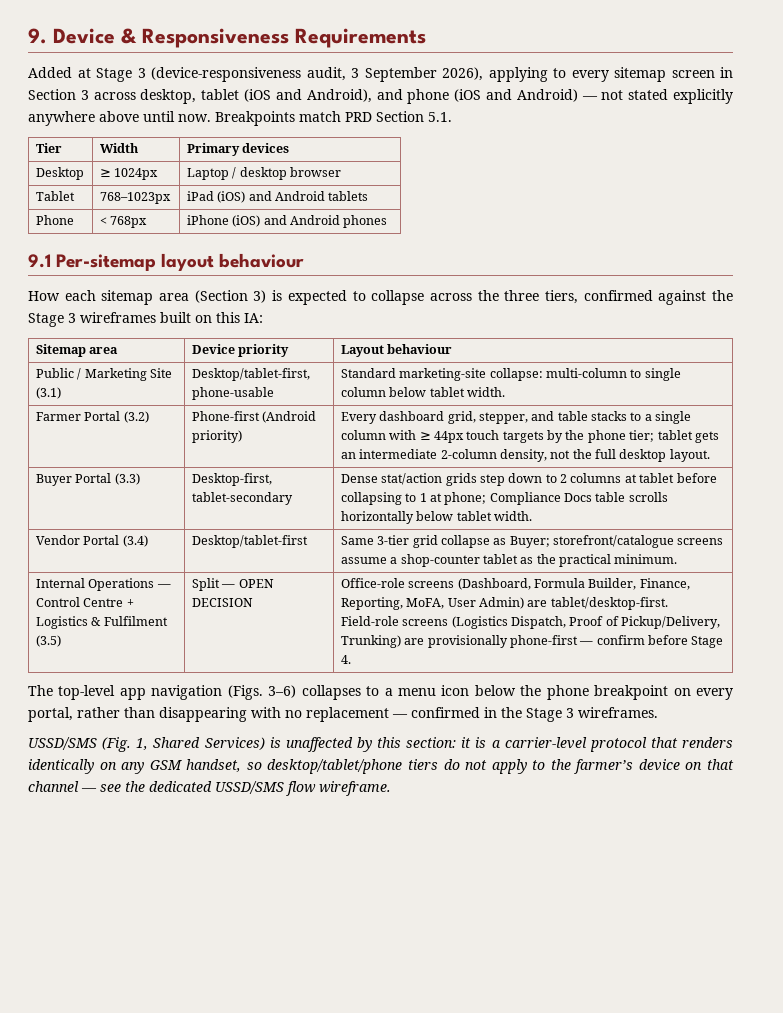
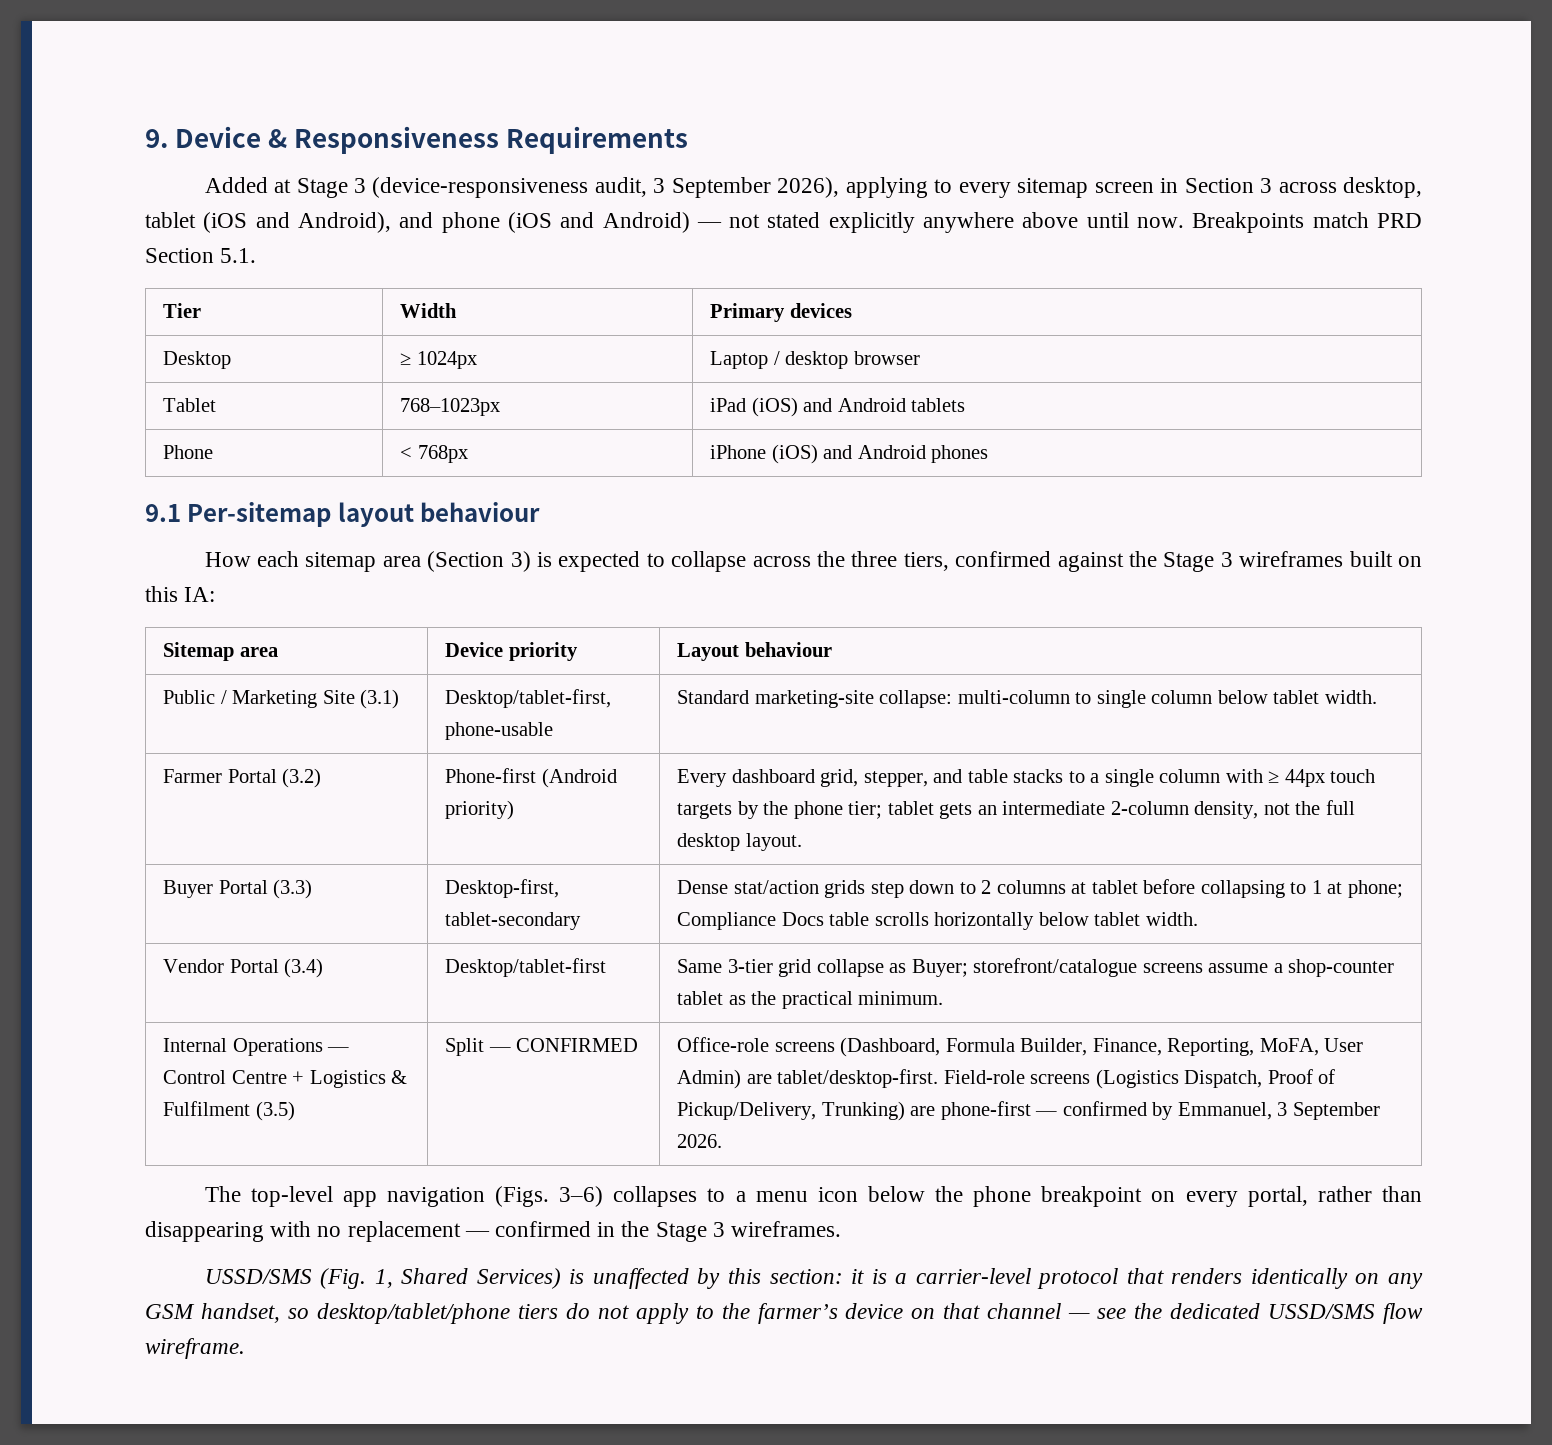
- Split — OPEN DECISION
+ Split — CONFIRMED
- Field-role screens (Logistics Dispatch, Proof of Pickup/Delivery, Trunking) are provisionally phone-first — confirm before Stage 4.
+ Field-role screens (Logistics Dispatch, Proof of Pickup/Delivery, Trunking) are phone-first — confirmed by Emmanuel, 3 September 2026.

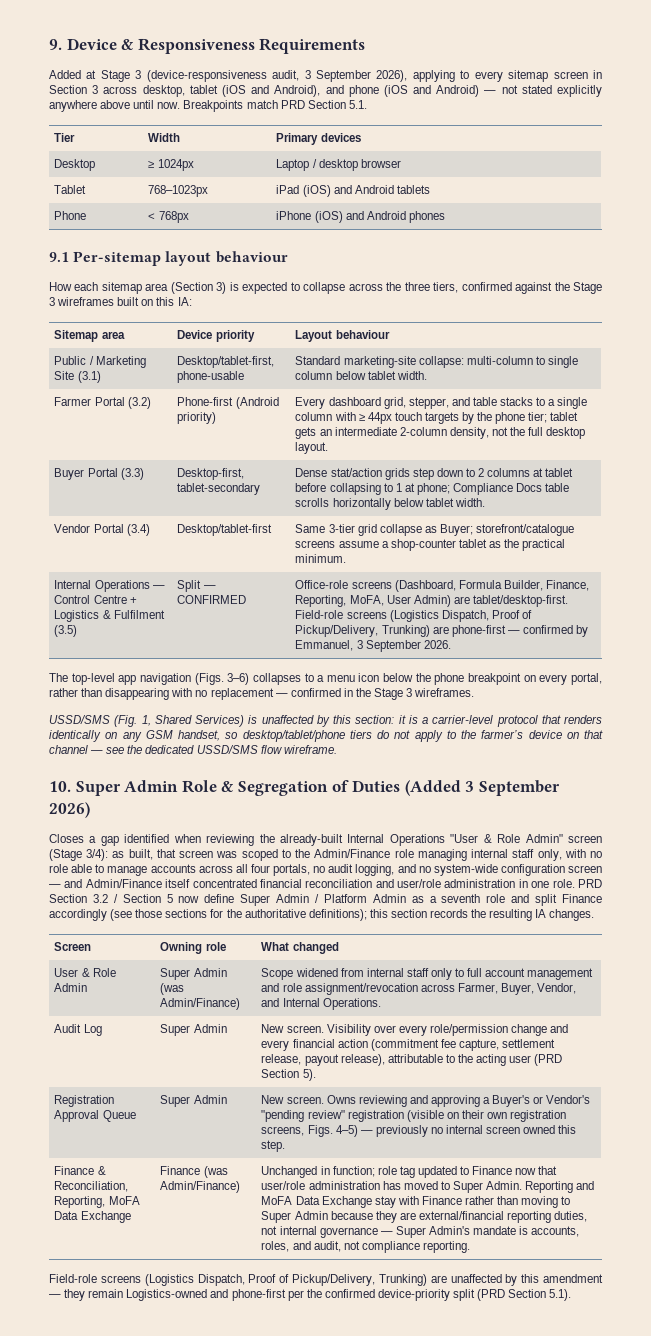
+ 10. Super Admin Role & Segregation of Duties (Added 3 September 2026)
+ Closes a gap identified when reviewing the already-built Internal Operations "User & Role Admin" screen (Stage 3/4): as built, that screen was scoped to the Admin/Finance role managing internal staff only, with no role able to manage accounts across all four portals, no audit logging, and no system-wide configuration screen — and Admin/Finance itself concentrated financial reconciliation and user/role administration in one role. PRD Section 3.2 / Section 5 now define Super Admin / Platform Admin as a seventh role and split Finance accordingly (see those sections for the authoritative definitions); this section records the resulting IA changes.
+ Screen | Owning role | What changed
+ User & Role Admin | Super Admin (was Admin/Finance) | Scope widened from internal staff only to full account management and role assignment/revocation across Farmer, Buyer, Vendor, and Internal Operations.
+ Audit Log | Super Admin | New screen. Visibility over every role/permission change and every financial action (commitment fee capture, settlement release, payout release), attributable to the acting user (PRD Section 5).
+ Registration Approval Queue | Super Admin | New screen. Owns reviewing and approving a Buyer's or Vendor's "pending review" registration (visible on their own registration screens, Figs. 4–5) — previously no internal screen owned this step.
+ Finance & Reconciliation, Reporting, MoFA Data Exchange | Finance (was Admin/Finance) | Unchanged in function; role tag updated to Finance now that user/role administration has moved to Super Admin. Reporting and MoFA Data Exchange stay with Finance rather than moving to Super Admin because they are external/financial reporting duties, not internal governance — Super Admin's mandate is accounts, roles, and audit, not compliance reporting.
+ Field-role screens (Logistics Dispatch, Proof of Pickup/Delivery, Trunking) are unaffected by this amendment — they remain Logistics-owned and phone-first per the confirmed device-priority split (PRD Section 5.1).

